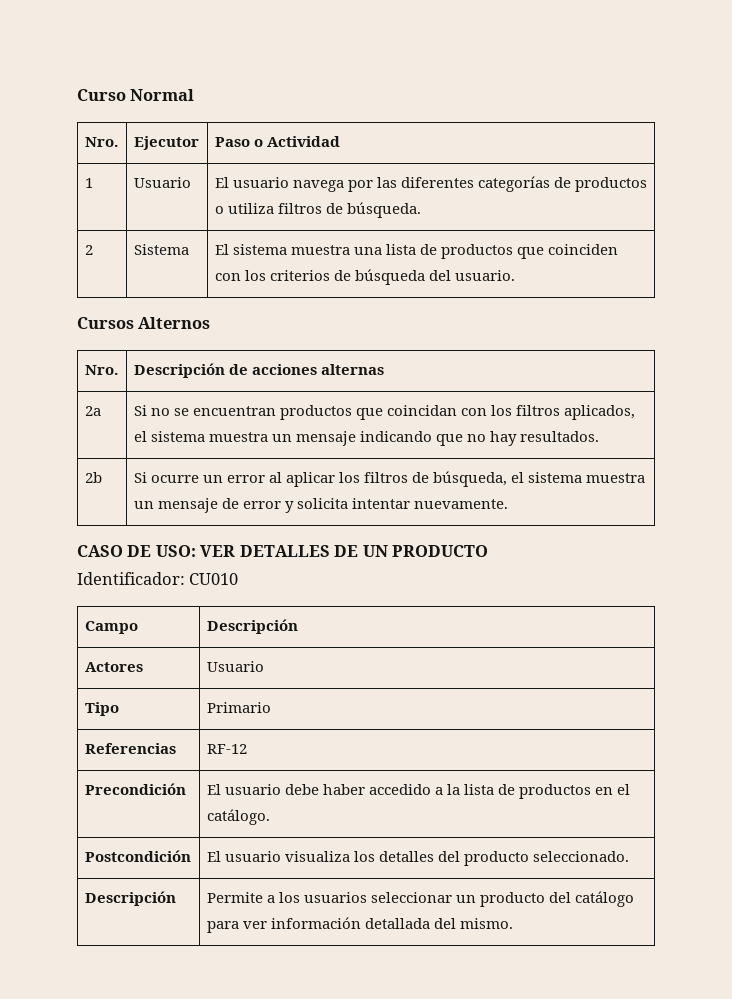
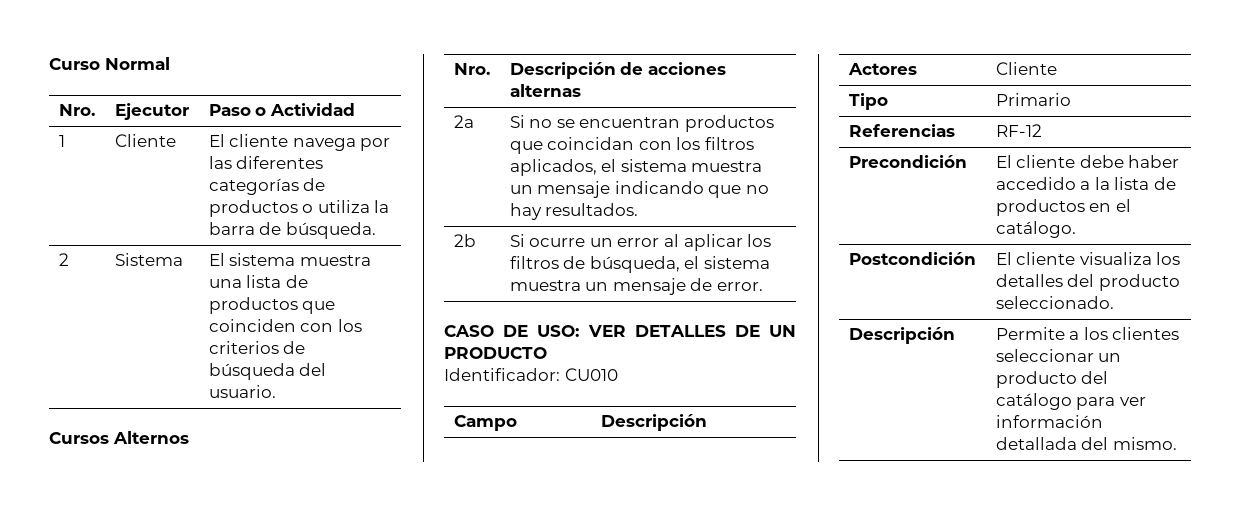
- 1 | Usuario | El usuario navega por las diferentes categorías de productos o utiliza filtros de búsqueda.
+ 1 | Cliente | El cliente navega por las diferentes categorías de productos o utiliza la barra de búsqueda.
- 2b | Si ocurre un error al aplicar los filtros de búsqueda, el sistema muestra un mensaje de error y solicita intentar nuevamente.
+ 2b | Si ocurre un error al aplicar los filtros de búsqueda, el sistema muestra un mensaje de error.
- Actores | Usuario
+ Actores | Cliente
- Precondición | El usuario debe haber accedido a la lista de productos en el catálogo.
+ Precondición | El cliente debe haber accedido a la lista de productos en el catálogo.
- Postcondición | El usuario visualiza los detalles del producto seleccionado.
+ Postcondición | El cliente visualiza los detalles del producto seleccionado.
- Descripción | Permite a los usuarios seleccionar un producto del catálogo para ver información detallada del mismo.
+ Descripción | Permite a los clientes seleccionar un producto del catálogo para ver información detallada del mismo.

